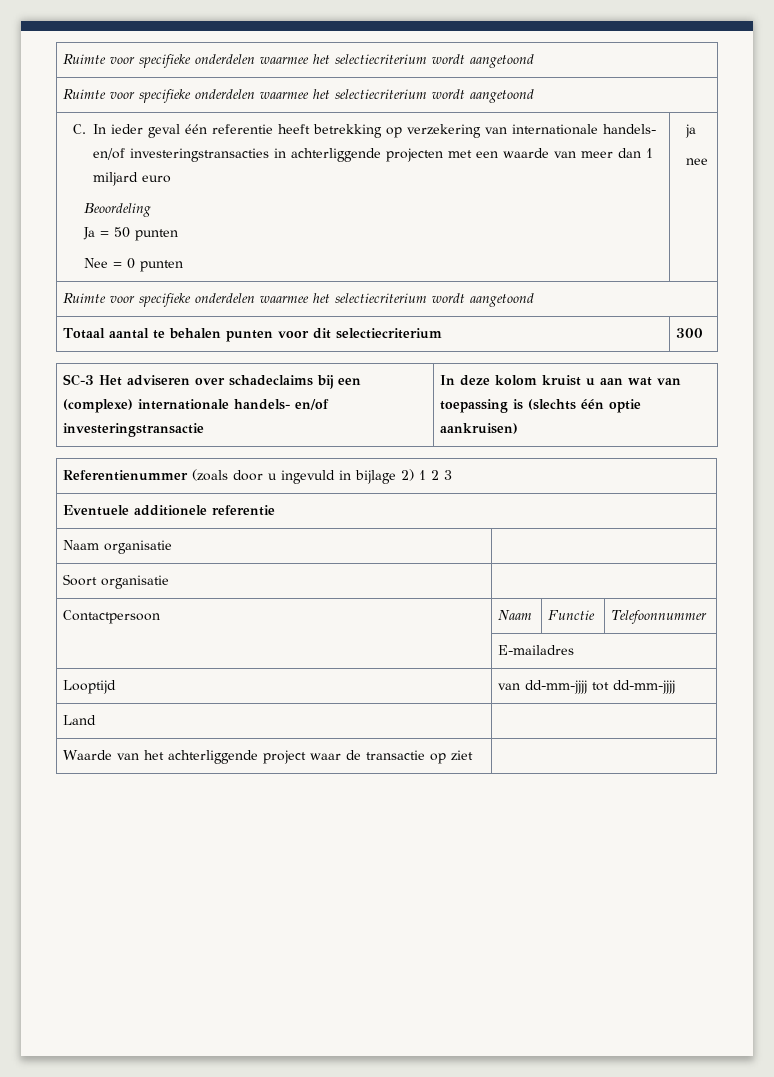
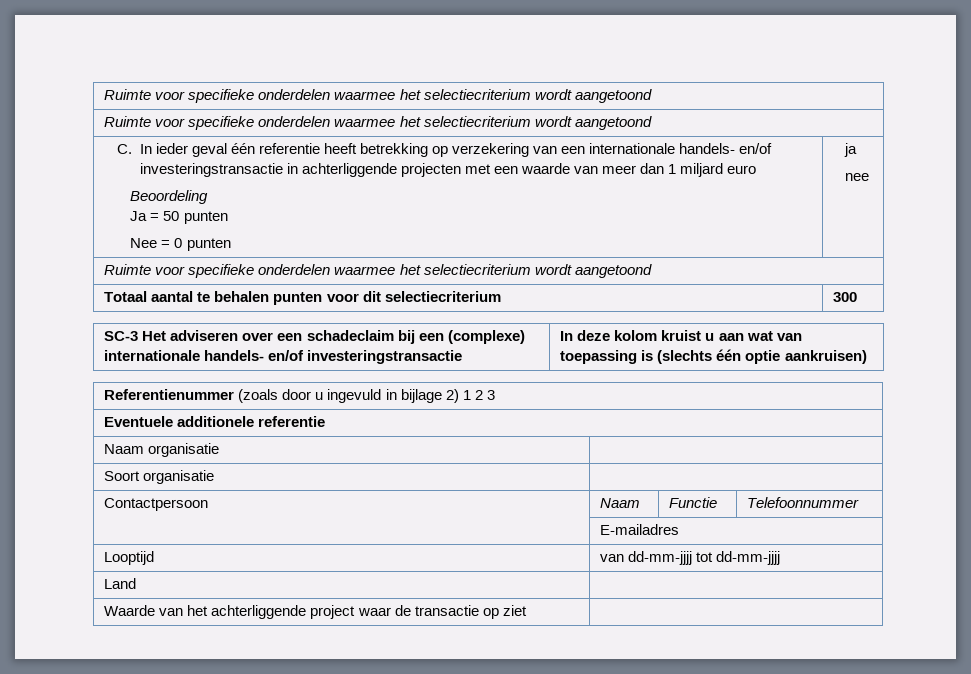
- C. In ieder geval één referentie heeft betrekking op verzekering van internationale handels- en/of investeringstransacties in achterliggende projecten met een waarde van meer dan 1 miljard euro
+ C. In ieder geval één referentie heeft betrekking op verzekering van een internationale handels- en/of investeringstransactie in achterliggende projecten met een waarde van meer dan 1 miljard euro
- SC-3 Het adviseren over schadeclaims bij een (complexe) internationale handels- en/of investeringstransactie | In deze kolom kruist u aan wat van toepassing is (slechts één optie aankruisen)
+ SC-3 Het adviseren over een schadeclaim bij een (complexe) internationale handels- en/of investeringstransactie | In deze kolom kruist u aan wat van toepassing is (slechts één optie aankruisen)

